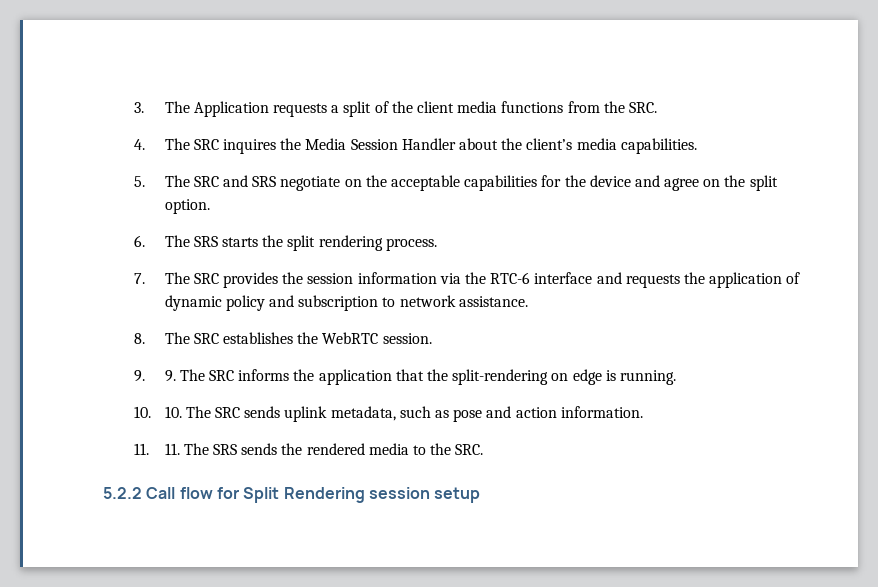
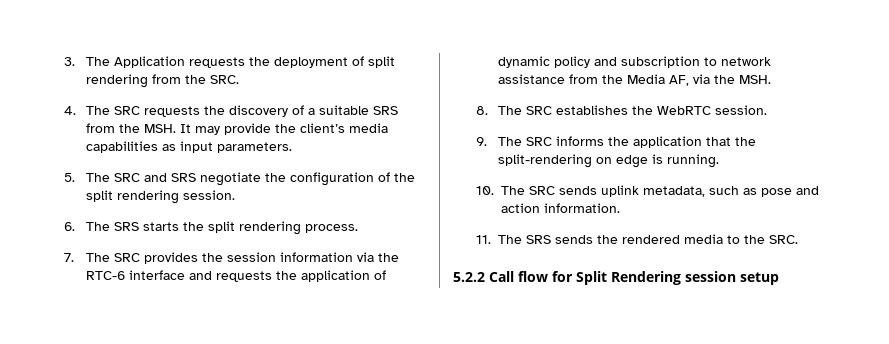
- 3. The Application requests a split of the client media functions from the SRC.
+ 3. The Application requests the deployment of split rendering from the SRC.
- 4. The SRC inquires the Media Session Handler about the client’s media capabilities.
+ 4. The SRC requests the discovery of a suitable SRS from the MSH. It may provide the client’s media capabilities as input parameters.
- 5. The SRC and SRS negotiate on the acceptable capabilities for the device and agree on the split option.
+ 5. The SRC and SRS negotiate the configuration of the split rendering session.
- 7. The SRC provides the session information via the RTC-6 interface and requests the application of dynamic policy and subscription to network assistance.
+ 7. The SRC provides the session information via the RTC-6 interface and requests the application of dynamic policy and subscription to network assistance from the Media AF, via the MSH.
- 9. 9. The SRC informs the application that the split-rendering on edge is running.
+ 9. The SRC informs the application that the split-rendering on edge is running.
- 10. 10. The SRC sends uplink metadata, such as pose and action information.
+ 10. The SRC sends uplink metadata, such as pose and action information.
- 11. 11. The SRS sends the rendered media to the SRC.
+ 11. The SRS sends the rendered media to the SRC.

